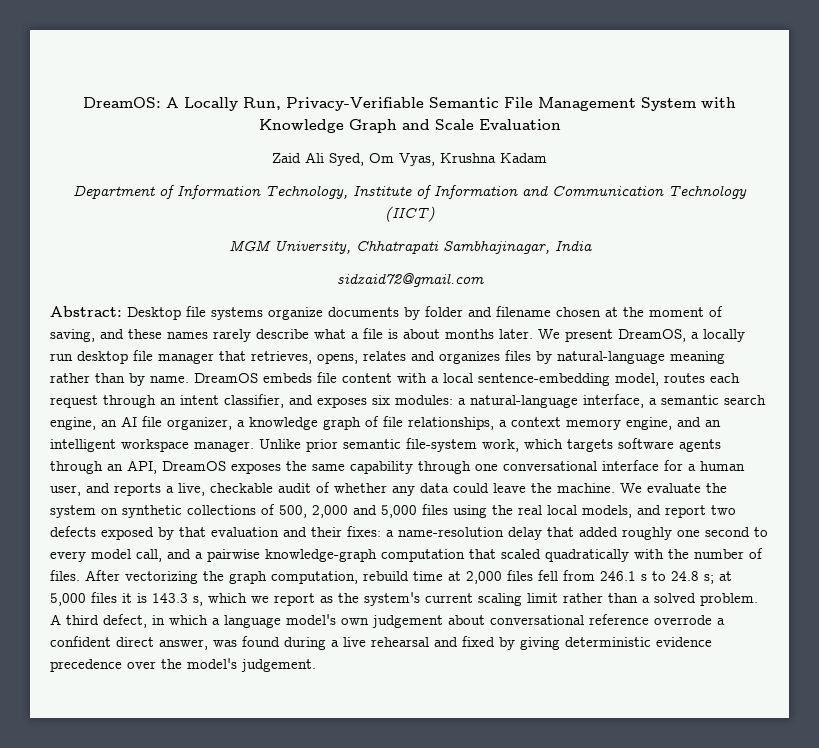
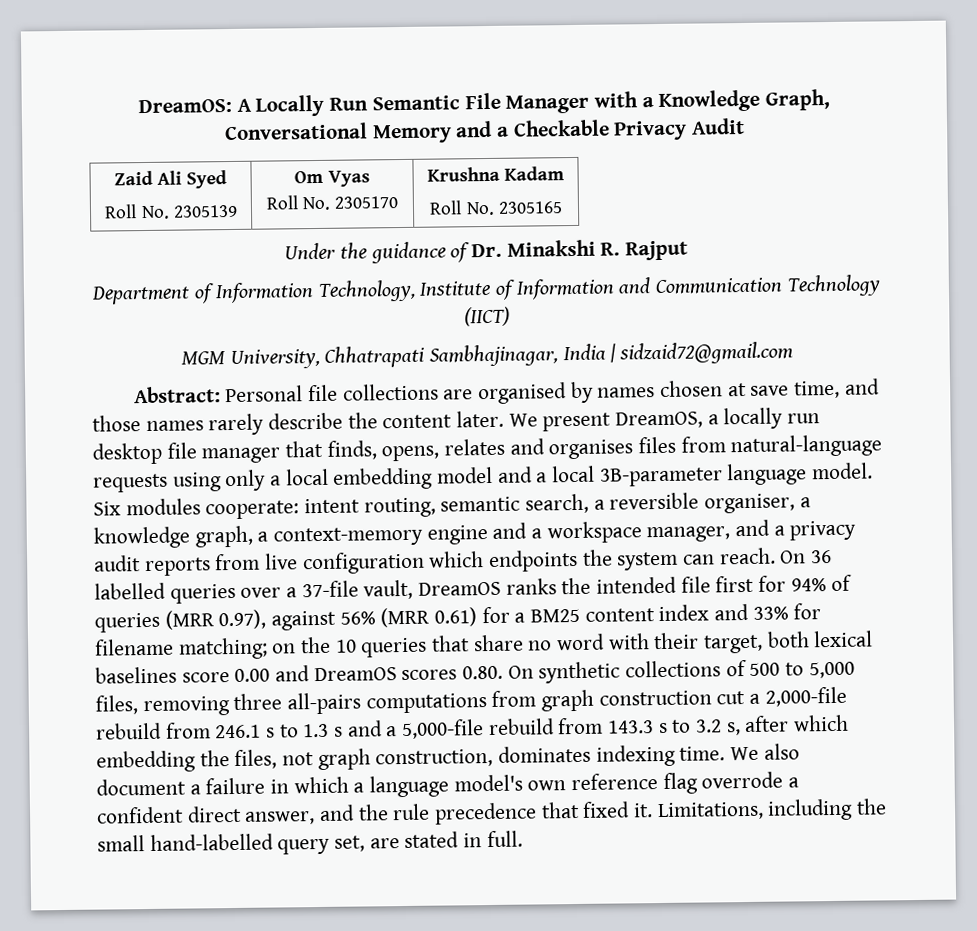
- DreamOS: A Locally Run, Privacy-Verifiable Semantic File Management System with Knowledge Graph and Scale Evaluation
- Zaid Ali Syed, Om Vyas, Krushna Kadam
+ DreamOS: A Locally Run Semantic File Manager with a Knowledge Graph, Conversational Memory and a Checkable Privacy Audit
+ Zaid Ali Syed
+ Roll No. 2305139 | Om Vyas
+ Roll No. 2305170 | Krushna Kadam
+ Roll No. 2305165
+ Under the guidance of Dr. Minakshi R. Rajput
- MGM University, Chhatrapati Sambhajinagar, India
- sidzaid72@gmail.com
+ MGM University, Chhatrapati Sambhajinagar, India | sidzaid72@gmail.com
- Abstract: Desktop file systems organize documents by folder and filename chosen at the moment of saving, and these names rarely describe what a file is about months later.
+ Abstract: Personal file collections are organised by names chosen at save time, and those names rarely describe the content later.
- We present DreamOS, a locally run desktop file manager that retrieves, opens, relates and organizes files by natural-language meaning rather than by name. DreamOS embeds file content with a local sentence-embedding model, routes each request through an intent classifier, and exposes six modules: a natural-language interface, a semantic search engine, an AI file organizer, a knowledge graph of file relationships, a context memory engine, and an intelligent workspace manager. Unlike prior semantic file-system work, which targets software agents through an API, DreamOS exposes the same capability through one conversational interface for a human user, and reports a live, checkable audit of whether any data could leave the machine. We evaluate the system on synthetic collections of 500, 2,000 and 5,000 files using the real local models, and report two defects exposed by that evaluation and their fixes: a name-resolution delay that added roughly one second to every model call, and a pairwise knowledge-graph computation that scaled quadratically with the number of files. After vectorizing the graph computation, rebuild time at 2,000 files fell from 246.1 s to 24.8 s; at 5,000 files it is 143.3 s, which we report as the system's current scaling limit rather than a solved problem. A third defect, in which a language model's own judgement about conversational reference overrode a confident direct answer, was found during a live rehearsal and fixed by giving deterministic evidence precedence over the model's judgement.
+ We present DreamOS, a locally run desktop file manager that finds, opens, relates and organises files from natural-language requests using only a local embedding model and a local 3B-parameter language model. Six modules cooperate: intent routing, semantic search, a reversible organiser, a knowledge graph, a context-memory engine and a workspace manager, and a privacy audit reports from live configuration which endpoints the system can reach. On 36 labelled queries over a 37-file vault, DreamOS ranks the intended file first for 94% of queries (MRR 0.97), against 56% (MRR 0.61) for a BM25 content index and 33% for filename matching; on the 10 queries that share no word with their target, both lexical baselines score 0.00 and DreamOS scores 0.80. On synthetic collections of 500 to 5,000 files, removing three all-pairs computations from graph construction cut a 2,000-file rebuild from 246.1 s to 1.3 s and a 5,000-file rebuild from 143.3 s to 3.2 s, after which embedding the files, not graph construction, dominates indexing time. We also document a failure in which a language model's own reference flag overrode a confident direct answer, and the rule precedence that fixed it. Limitations, including the small hand-labelled query set, are stated in full.

